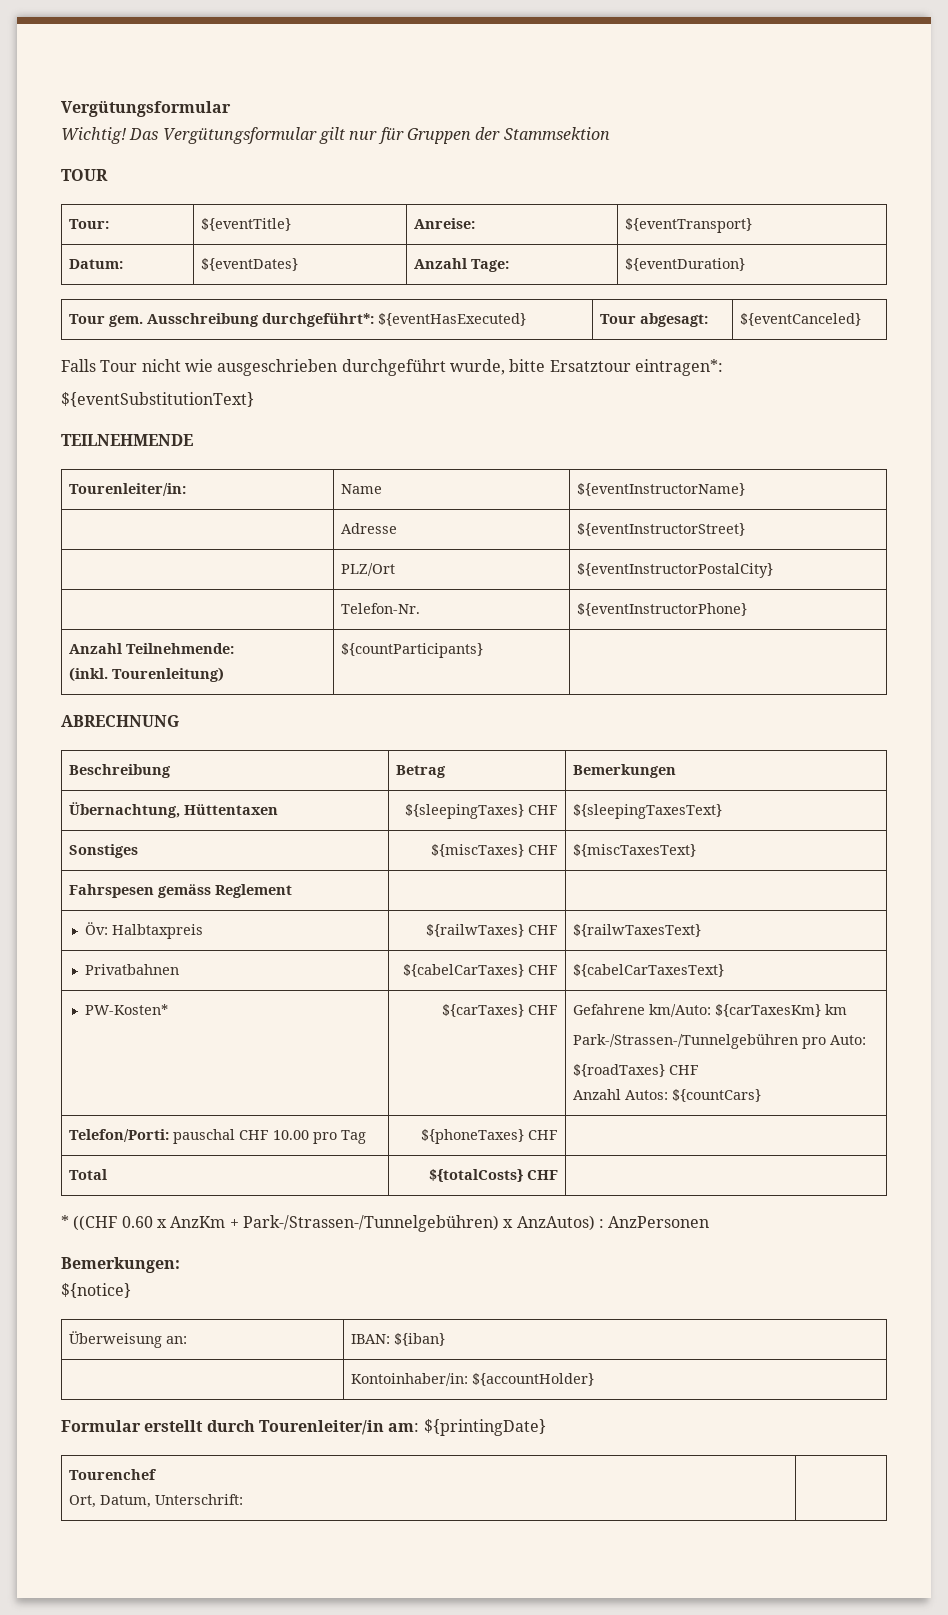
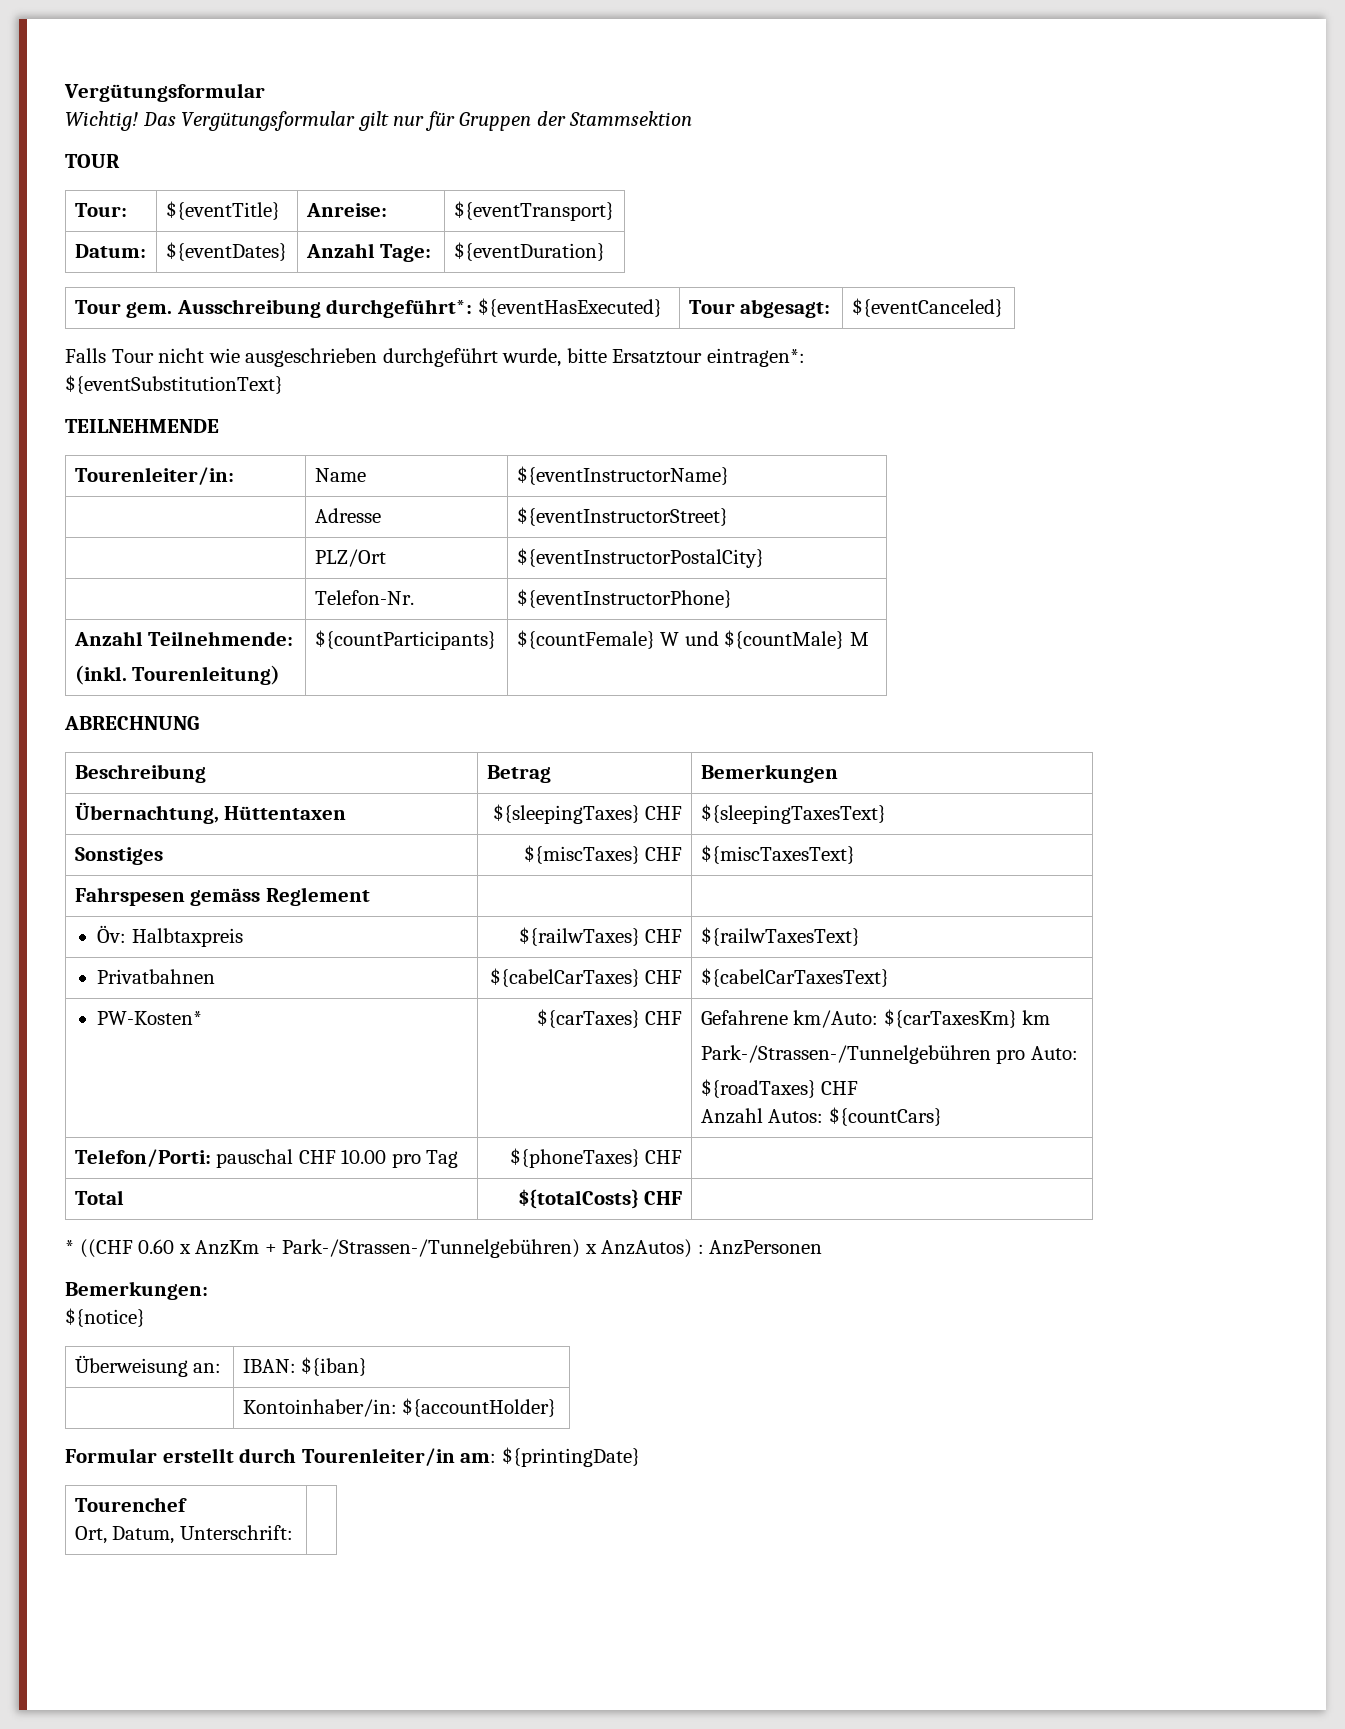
  Anzahl Teilnehmende:
- (inkl. Tourenleitung) | ${countParticipants} |
+ (inkl. Tourenleitung) | ${countParticipants} | ${countFemale} W und ${countMale} M

